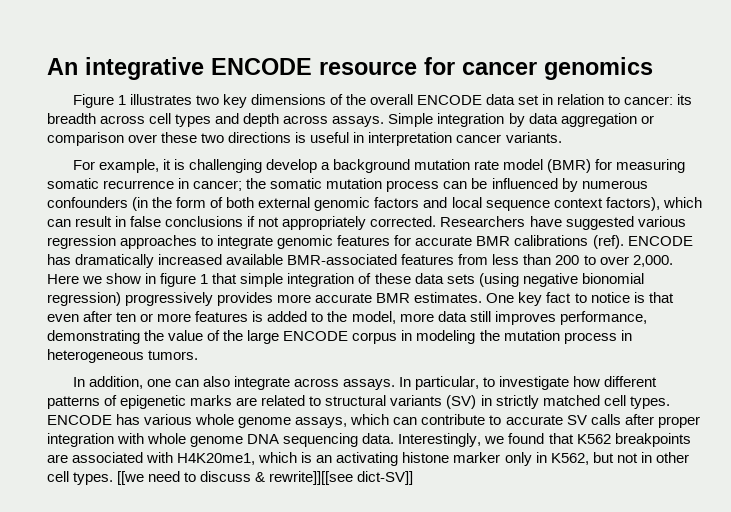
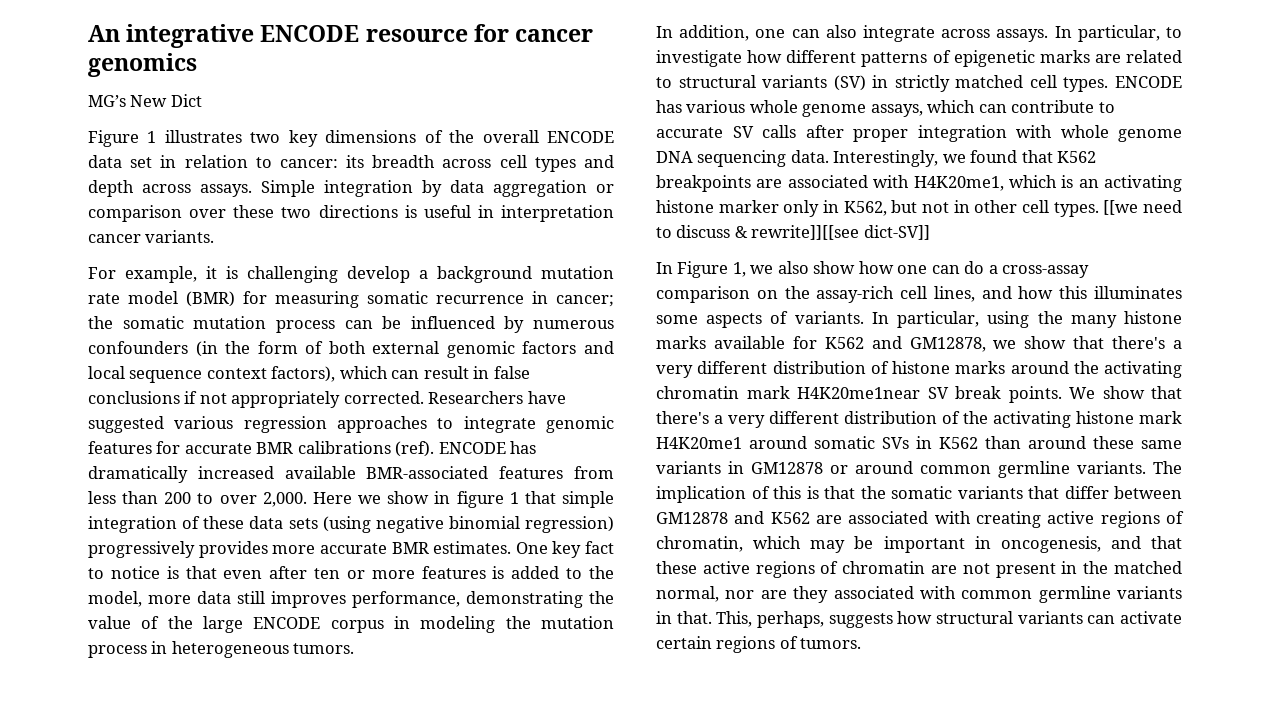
+ MG’s New Dict
- Here we show in figure 1 that simple integration of these data sets (using negative bionomial regression) progressively provides more accurate BMR estimates.
+ Here we show in figure 1 that simple integration of these data sets (using negative binomial regression) progressively provides more accurate BMR estimates.
+ In Figure 1, we also show how one can do a cross-assay comparison on the assay-rich cell lines, and how this illuminates some aspects of variants. In particular, using the many histone marks available for K562 and GM12878, we show that there's a very different distribution of histone marks around the activating chromatin mark H4K20me1near SV break points. We show that there's a very different distribution of the activating histone mark H4K20me1 around somatic SVs in K562 than around these same variants in GM12878 or around common germline variants. The implication of this is that the somatic variants that differ between GM12878 and K562 are associated with creating active regions of chromatin, which may be important in oncogenesis, and that these active regions of chromatin are not present in the matched normal, nor are they associated with common germline variants in that. This, perhaps, suggests how structural variants can activate certain regions of tumors.

